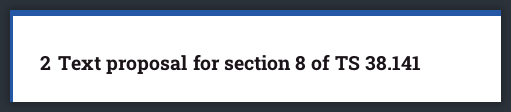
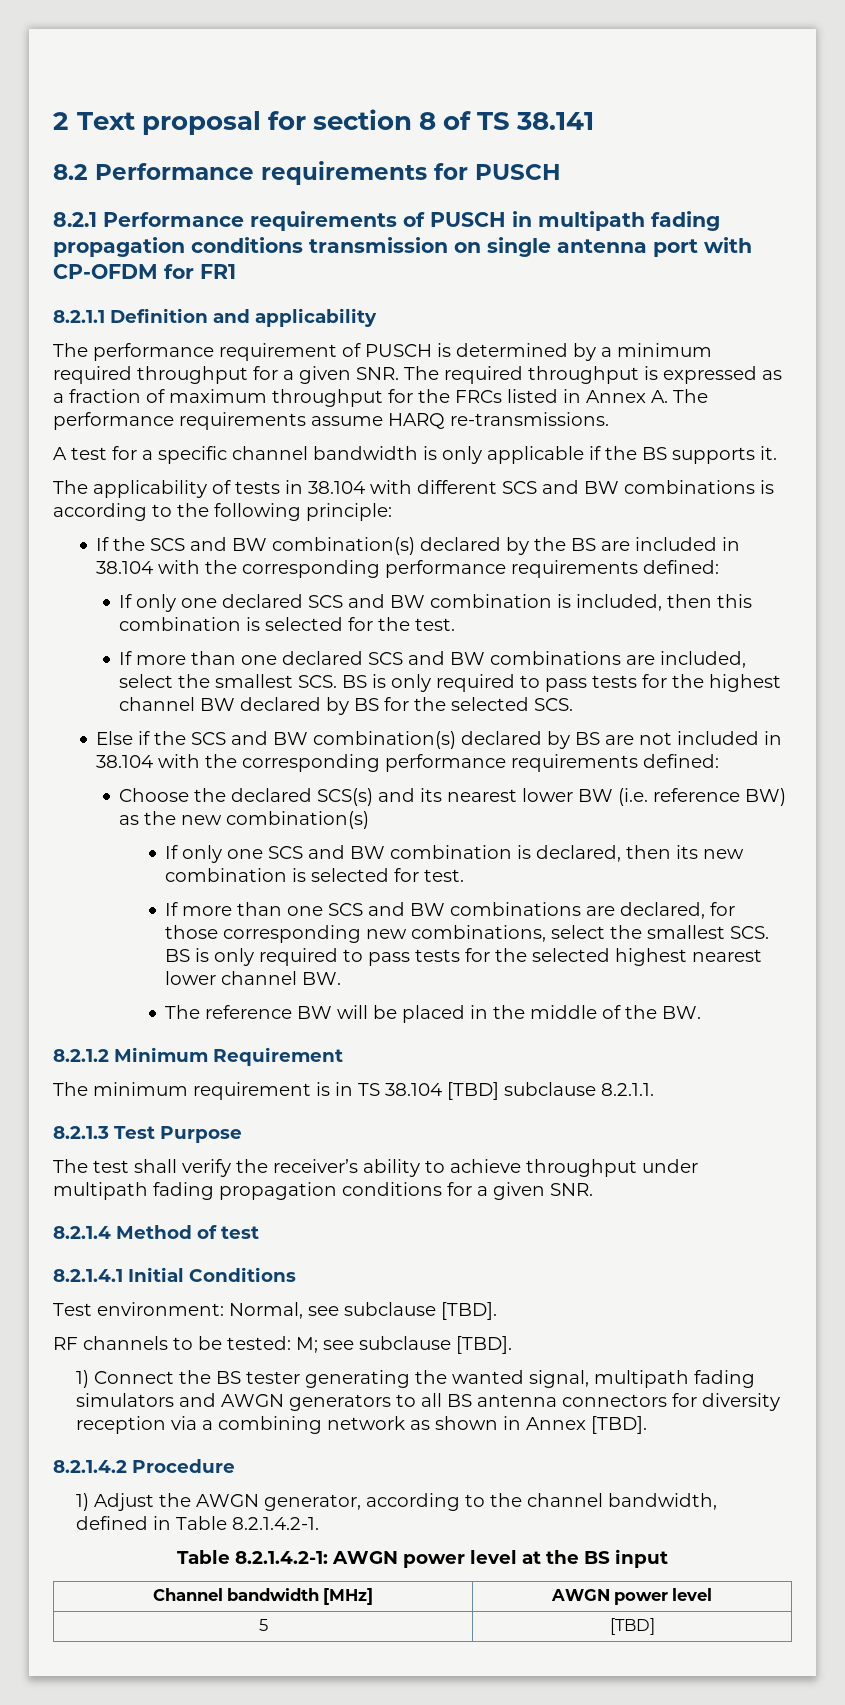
+ 8.2 Performance requirements for PUSCH
+ 8.2.1 Performance requirements of PUSCH in multipath fading propagation conditions transmission on single antenna port with CP-OFDM for FR1
+ 8.2.1.1 Definition and applicability
+ The performance requirement of PUSCH is determined by a minimum required throughput for a given SNR. The required throughput is expressed as a fraction of maximum throughput for the FRCs listed in Annex A. The performance requirements assume HARQ re-transmissions.
+ A test for a specific channel bandwidth is only applicable if the BS supports it.
+ The applicability of tests in 38.104 with different SCS and BW combinations is according to the following principle:
+ If the SCS and BW combination(s) declared by the BS are included in 38.104 with the corresponding performance requirements defined:
+ If only one declared SCS and BW combination is included, then this combination is selected for the test.
+ If more than one declared SCS and BW combinations are included, select the smallest SCS. BS is only required to pass tests for the highest channel BW declared by BS for the selected SCS.
+ Else if the SCS and BW combination(s) declared by BS are not included in 38.104 with the corresponding performance requirements defined:
+ Choose the declared SCS(s) and its nearest lower BW (i.e. reference BW) as the new combination(s)
+ If only one SCS and BW combination is declared, then its new combination is selected for test.
+ If more than one SCS and BW combinations are declared, for those corresponding new combinations, select the smallest SCS. BS is only required to pass tests for the selected highest nearest lower channel BW.
+ The reference BW will be placed in the middle of the BW.
+ 8.2.1.2 Minimum Requirement
+ The minimum requirement is in TS 38.104 [TBD] subclause 8.2.1.1.
+ 8.2.1.3 Test Purpose
+ The test shall verify the receiver’s ability to achieve throughput under multipath fading propagation conditions for a given SNR.
+ 8.2.1.4 Method of test
+ 8.2.1.4.1 Initial Conditions
+ Test environment: Normal, see subclause [TBD].
+ RF channels to be tested: M; see subclause [TBD].
+ 1) Connect the BS tester generating the wanted signal, multipath fading simulators and AWGN generators to all BS antenna connectors for diversity reception via a combining network as shown in Annex [TBD].
+ 8.2.1.4.2 Procedure
+ 1) Adjust the AWGN generator, according to the channel bandwidth, defined in Table 8.2.1.4.2-1.
+ Table 8.2.1.4.2-1: AWGN power level at the BS input
+ Channel bandwidth [MHz] | AWGN power level
+ 5 | [TBD]

